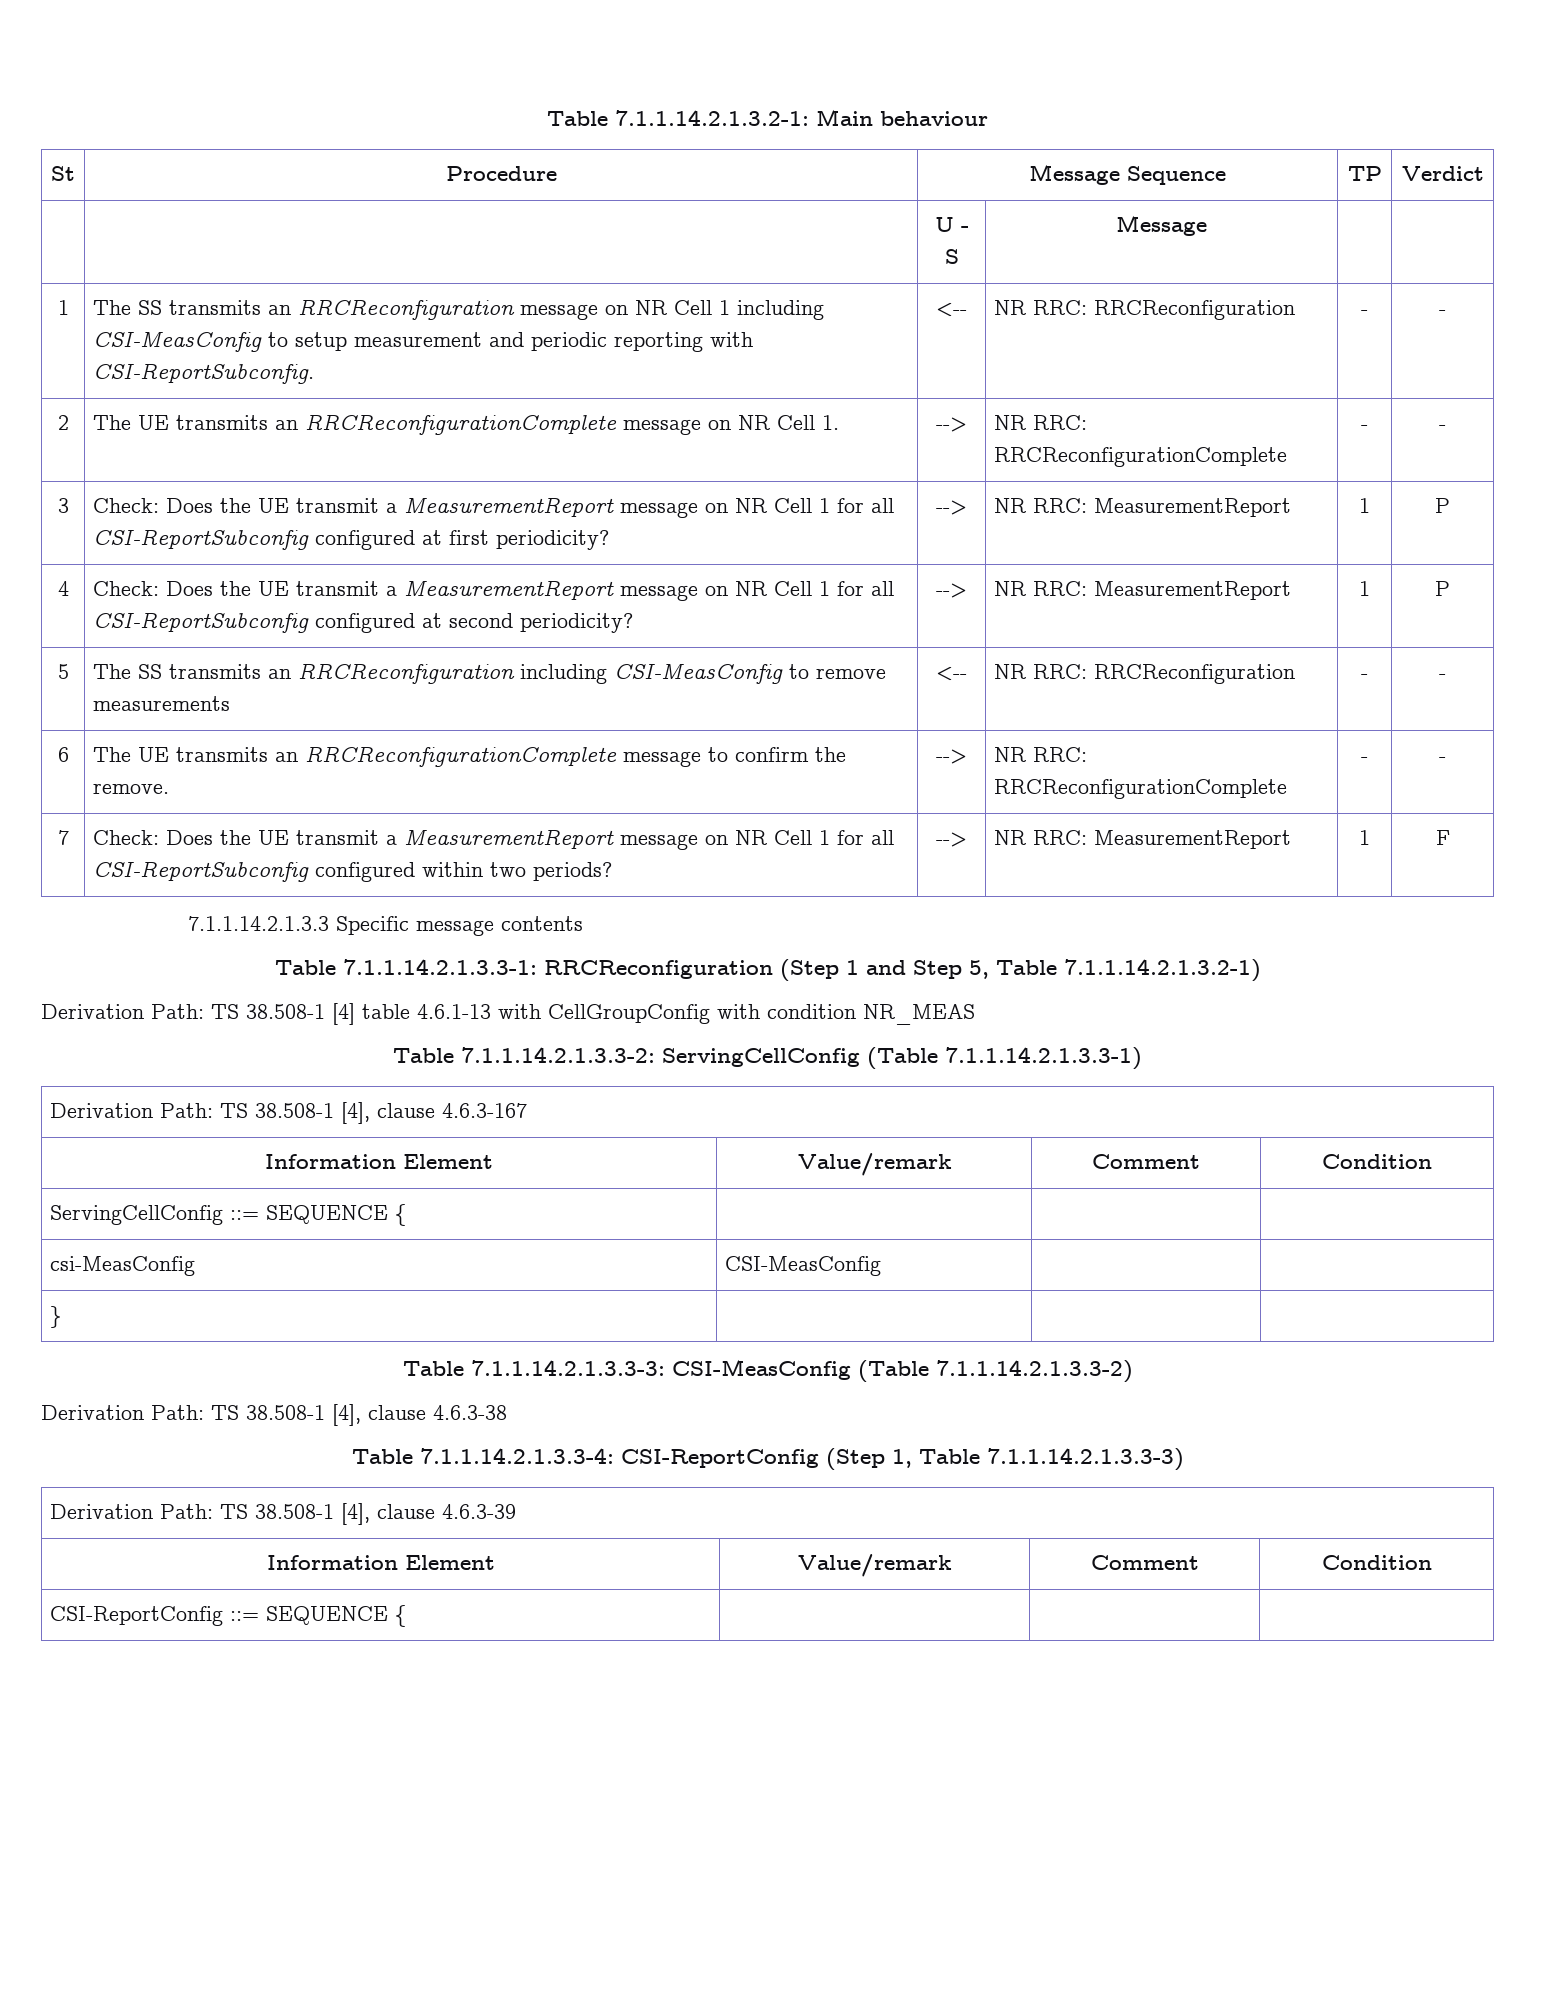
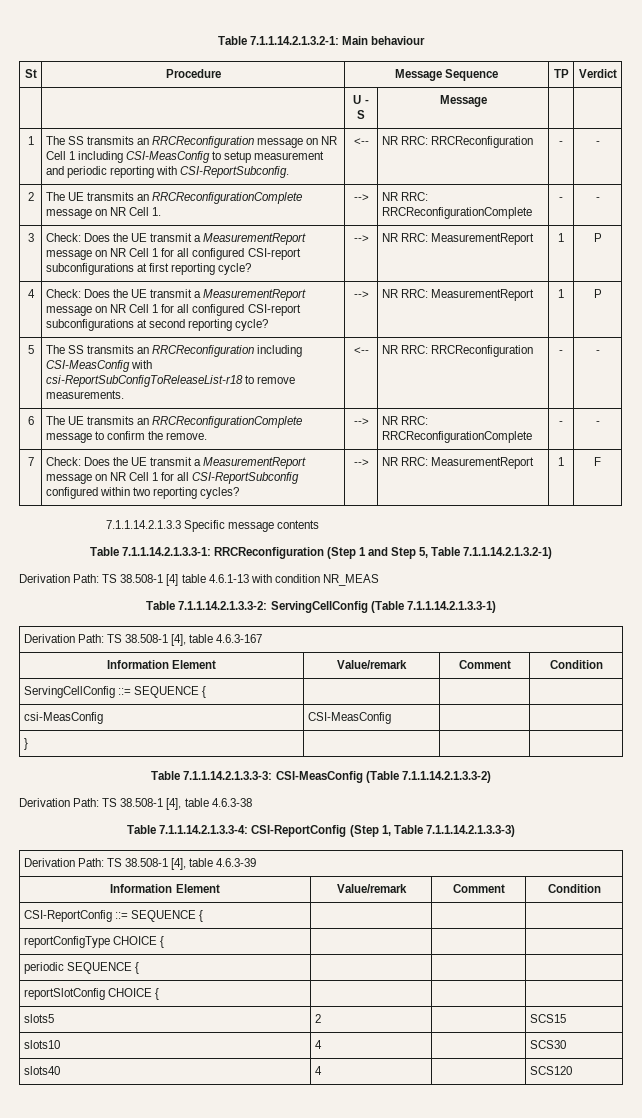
- 3 | Check: Does the UE transmit a MeasurementReport message on NR Cell 1 for all CSI-ReportSubconfig configured at first periodicity? | --> | NR RRC: MeasurementReport | 1 | P
+ 3 | Check: Does the UE transmit a MeasurementReport message on NR Cell 1 for all configured CSI-report subconfigurations at first reporting cycle? | --> | NR RRC: MeasurementReport | 1 | P
- 4 | Check: Does the UE transmit a MeasurementReport message on NR Cell 1 for all CSI-ReportSubconfig configured at second periodicity? | --> | NR RRC: MeasurementReport | 1 | P
+ 4 | Check: Does the UE transmit a MeasurementReport message on NR Cell 1 for all configured CSI-report subconfigurations at second reporting cycle? | --> | NR RRC: MeasurementReport | 1 | P
- 5 | The SS transmits an RRCReconfiguration including CSI-MeasConfig to remove measurements | <-- | NR RRC: RRCReconfiguration | - | -
+ 5 | The SS transmits an RRCReconfiguration including CSI-MeasConfig with csi-ReportSubConfigToReleaseList-r18 to remove measurements. | <-- | NR RRC: RRCReconfiguration | - | -
- 7 | Check: Does the UE transmit a MeasurementReport message on NR Cell 1 for all CSI-ReportSubconfig configured within two periods? | --> | NR RRC: MeasurementReport | 1 | F
+ 7 | Check: Does the UE transmit a MeasurementReport message on NR Cell 1 for all CSI-ReportSubconfig configured within two reporting cycles? | --> | NR RRC: MeasurementReport | 1 | F
- Derivation Path: TS 38.508-1 [4] table 4.6.1-13 with CellGroupConfig with condition NR_MEAS
+ Derivation Path: TS 38.508-1 [4] table 4.6.1-13 with condition NR_MEAS
- Derivation Path: TS 38.508-1 [4], clause 4.6.3-167
+ Derivation Path: TS 38.508-1 [4], table 4.6.3-167
- Derivation Path: TS 38.508-1 [4], clause 4.6.3-38
+ Derivation Path: TS 38.508-1 [4], table 4.6.3-38
- Derivation Path: TS 38.508-1 [4], clause 4.6.3-39
+ Derivation Path: TS 38.508-1 [4], table 4.6.3-39
+ reportConfigType CHOICE { | | |
+ periodic SEQUENCE { | | |
+ reportSlotConfig CHOICE { | | |
+ slots5 | 2 | | SCS15
+ slots10 | 4 | | SCS30
+ slots40 | 4 | | SCS120

